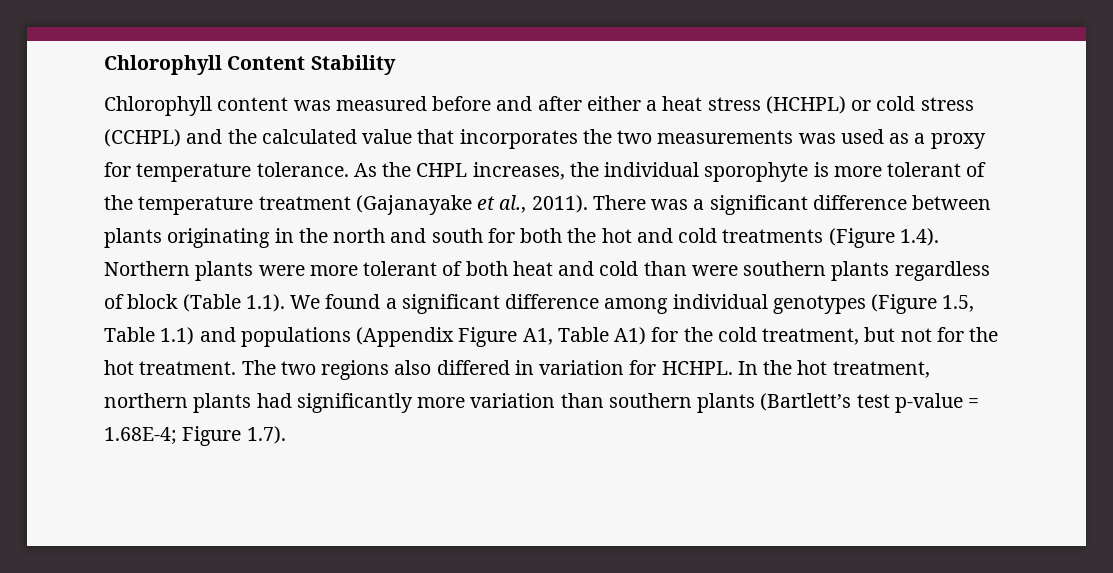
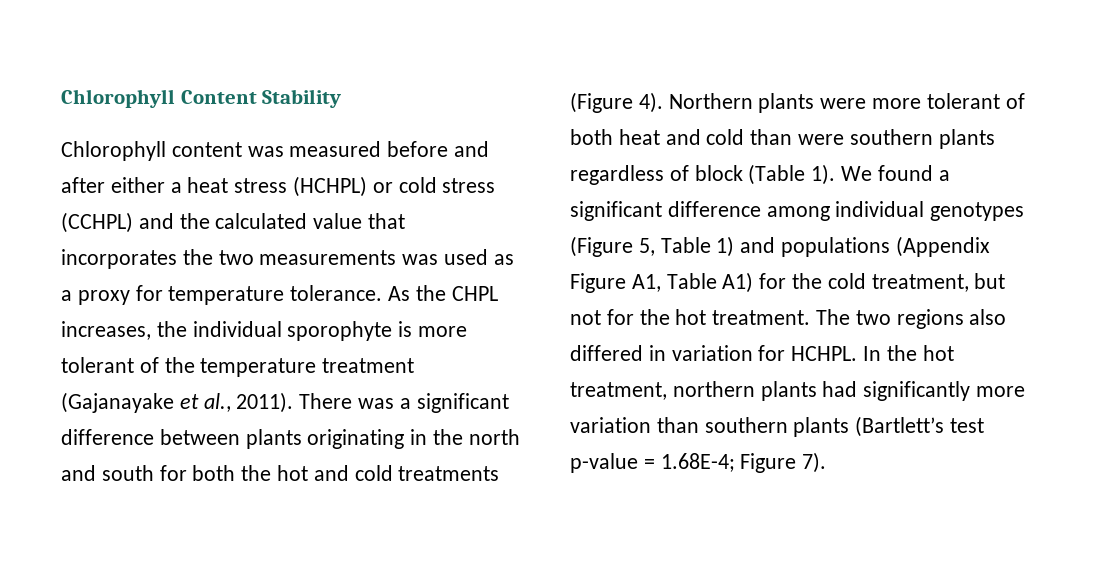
- There was a significant difference between plants originating in the north and south for both the hot and cold treatments (Figure 1.4). Northern plants were more tolerant of both heat and cold than were southern plants regardless of block (Table 1.1). We found a significant difference among individual genotypes (Figure 1.5, Table 1.1) and populations (Appendix Figure A1, Table A1) for the cold treatment, but not for the hot treatment.
+ There was a significant difference between plants originating in the north and south for both the hot and cold treatments (Figure 4). Northern plants were more tolerant of both heat and cold than were southern plants regardless of block (Table 1). We found a significant difference among individual genotypes (Figure 5, Table 1) and populations (Appendix Figure A1, Table A1) for the cold treatment, but not for the hot treatment.
- In the hot treatment, northern plants had significantly more variation than southern plants (Bartlett’s test p-value = 1.68E-4; Figure 1.7).
+ In the hot treatment, northern plants had significantly more variation than southern plants (Bartlett’s test p-value = 1.68E-4; Figure 7).

